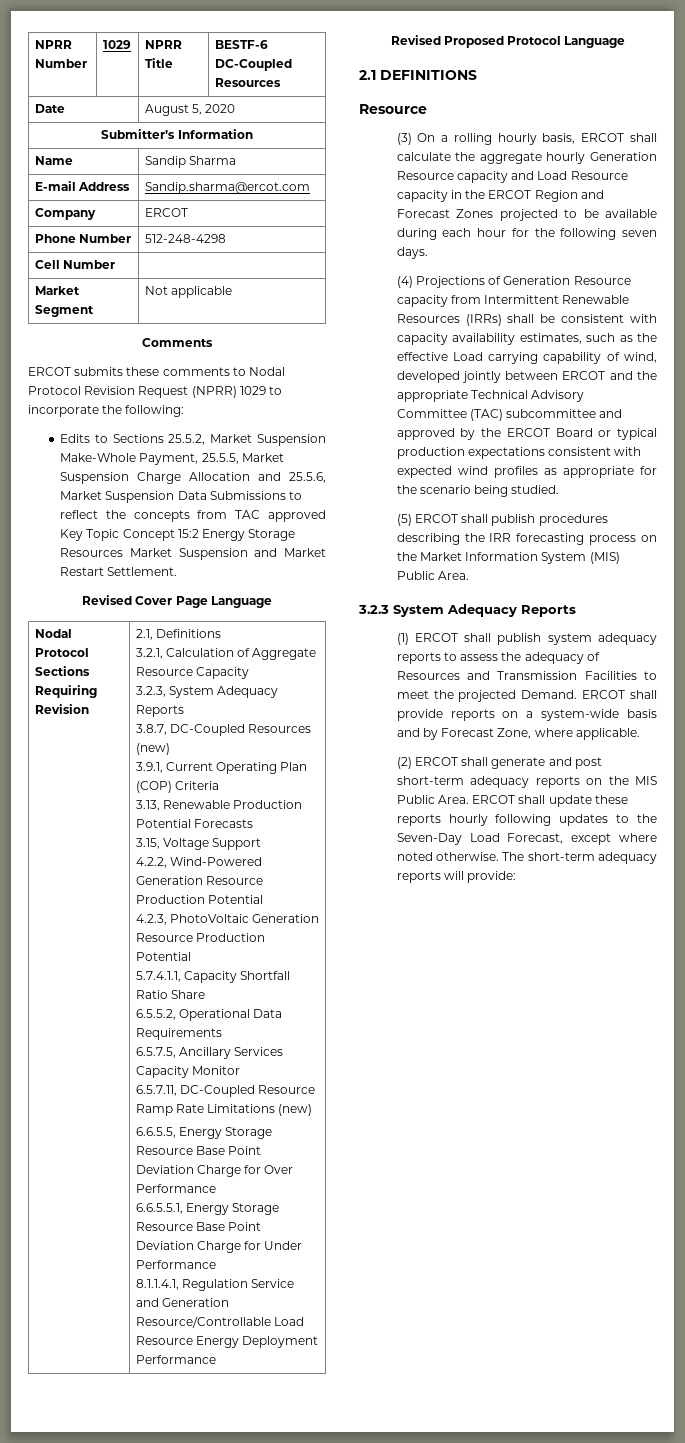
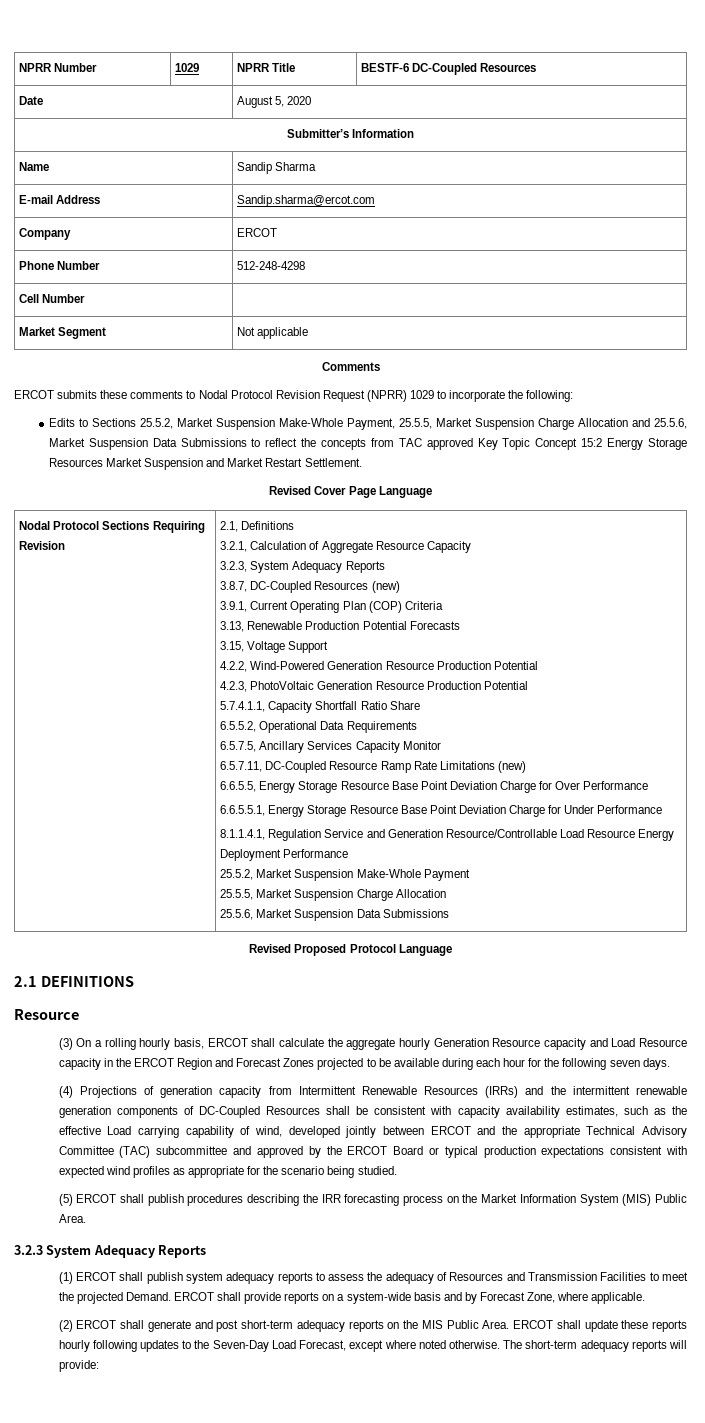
+ 25.5.2, Market Suspension Make-Whole Payment
+ 25.5.5, Market Suspension Charge Allocation
+ 25.5.6, Market Suspension Data Submissions
- (4) Projections of Generation Resource capacity from Intermittent Renewable Resources (IRRs) shall be consistent with capacity availability estimates, such as the effective Load carrying capability of wind, developed jointly between ERCOT and the appropriate Technical Advisory Committee (TAC) subcommittee and approved by the ERCOT Board or typical production expectations consistent with expected wind profiles as appropriate for the scenario being studied.
+ (4) Projections of generation capacity from Intermittent Renewable Resources (IRRs) and the intermittent renewable generation components of DC-Coupled Resources shall be consistent with capacity availability estimates, such as the effective Load carrying capability of wind, developed jointly between ERCOT and the appropriate Technical Advisory Committee (TAC) subcommittee and approved by the ERCOT Board or typical production expectations consistent with expected wind profiles as appropriate for the scenario being studied.

